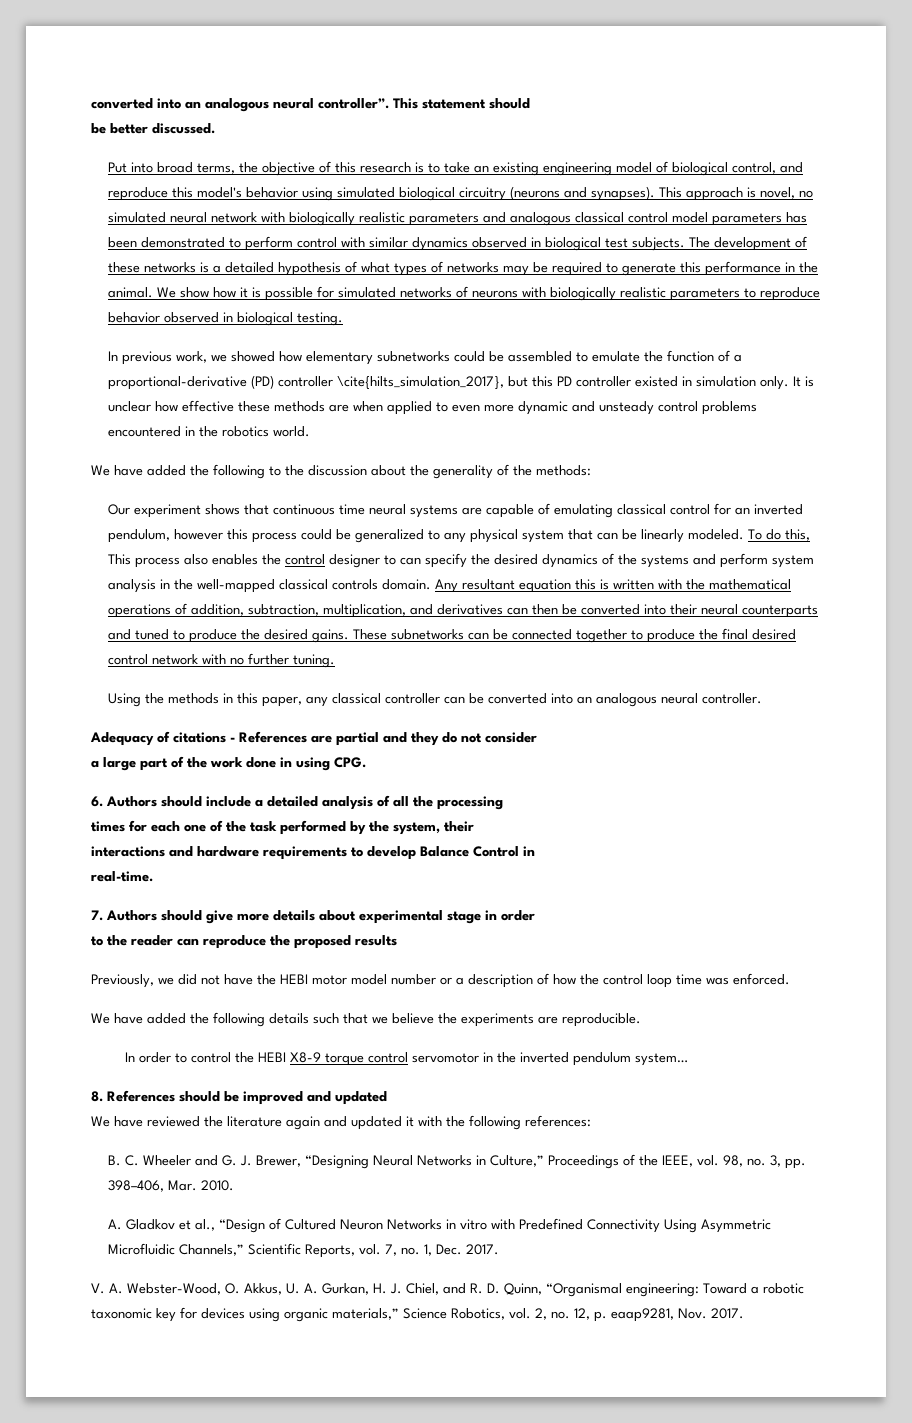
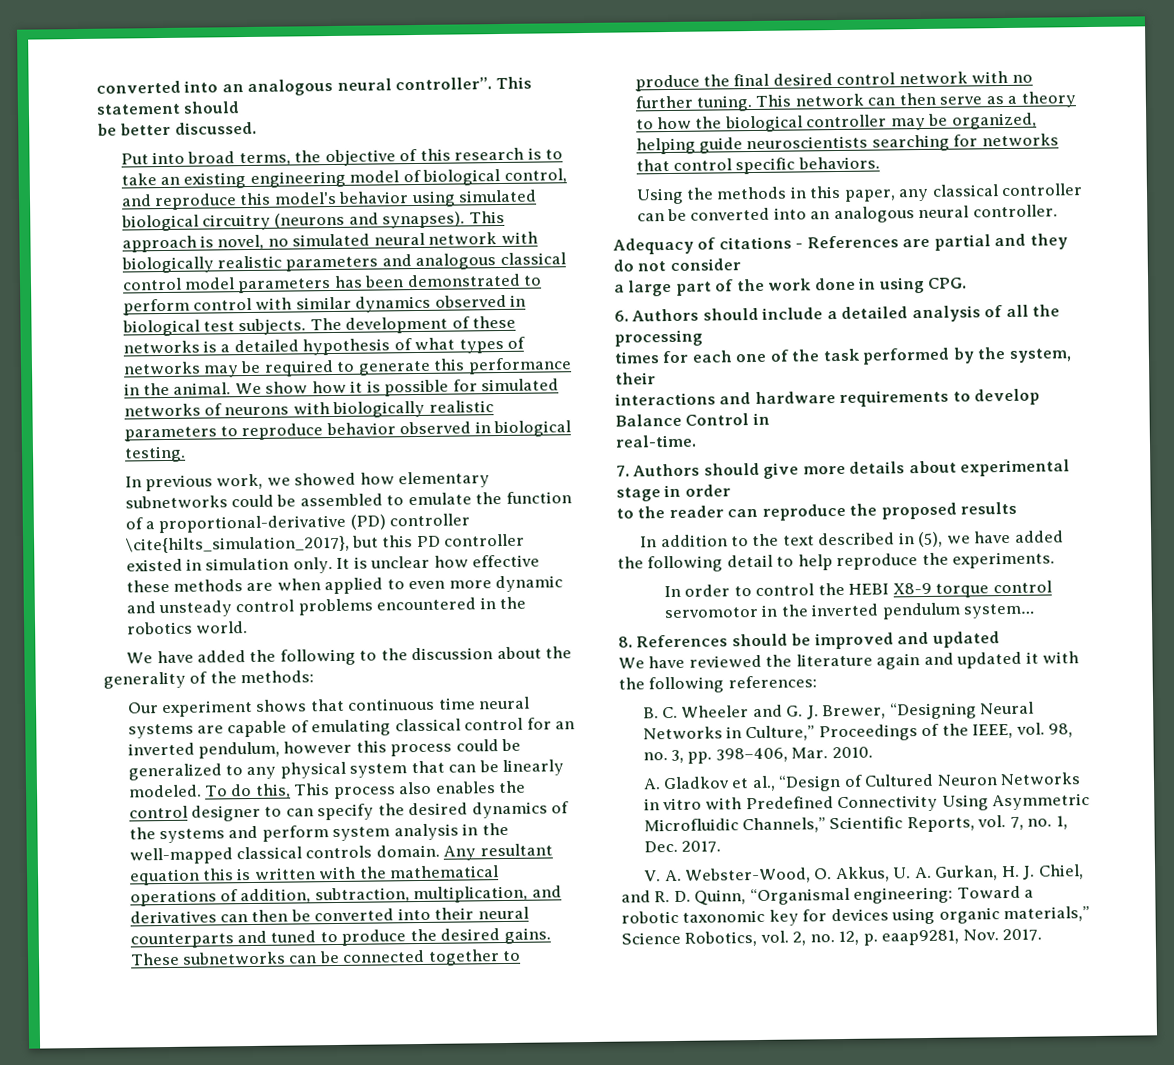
+ This network can then serve as a theory to how the biological controller may be organized, helping guide neuroscientists searching for networks that control specific behaviors.
- Previously, we did not have the HEBI motor model number or a description of how the control loop time was enforced.
- We have added the following details such that we believe the experiments are reproducible.
+ In addition to the text described in (5), we have added the following detail to help reproduce the experiments.

